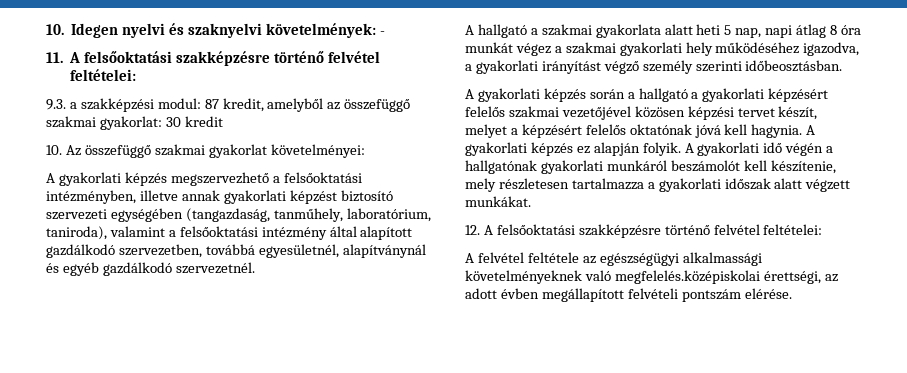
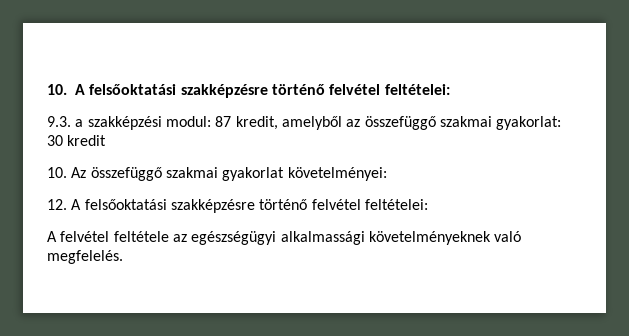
- 10. Idegen nyelvi és szaknyelvi követelmények: -
- 11. A felsőoktatási szakképzésre történő felvétel feltételei:
+ 10. A felsőoktatási szakképzésre történő felvétel feltételei:
- A gyakorlati képzés megszervezhető a felsőoktatási intézményben, illetve annak gyakorlati képzést biztosító szervezeti egységében (tangazdaság, tanműhely, laboratórium, taniroda), valamint a felsőoktatási intézmény által alapított gazdálkodó szervezetben, továbbá egyesületnél, alapítványnál és egyéb gazdálkodó szervezetnél.
- A hallgató a szakmai gyakorlata alatt heti 5 nap, napi átlag 8 óra munkát végez a szakmai gyakorlati hely működéséhez igazodva, a gyakorlati irányítást végző személy szerinti időbeosztásban.
- A gyakorlati képzés során a hallgató a gyakorlati képzésért felelős szakmai vezetőjével közösen képzési tervet készít, melyet a képzésért felelős oktatónak jóvá kell hagynia. A gyakorlati képzés ez alapján folyik. A gyakorlati idő végén a hallgatónak gyakorlati munkáról beszámolót kell készítenie, mely részletesen tartalmazza a gyakorlati időszak alatt végzett munkákat.
- A felvétel feltétele az egészségügyi alkalmassági követelményeknek való megfelelés.középiskolai érettségi, az adott évben megállapított felvételi pontszám elérése.
+ A felvétel feltétele az egészségügyi alkalmassági követelményeknek való megfelelés.

